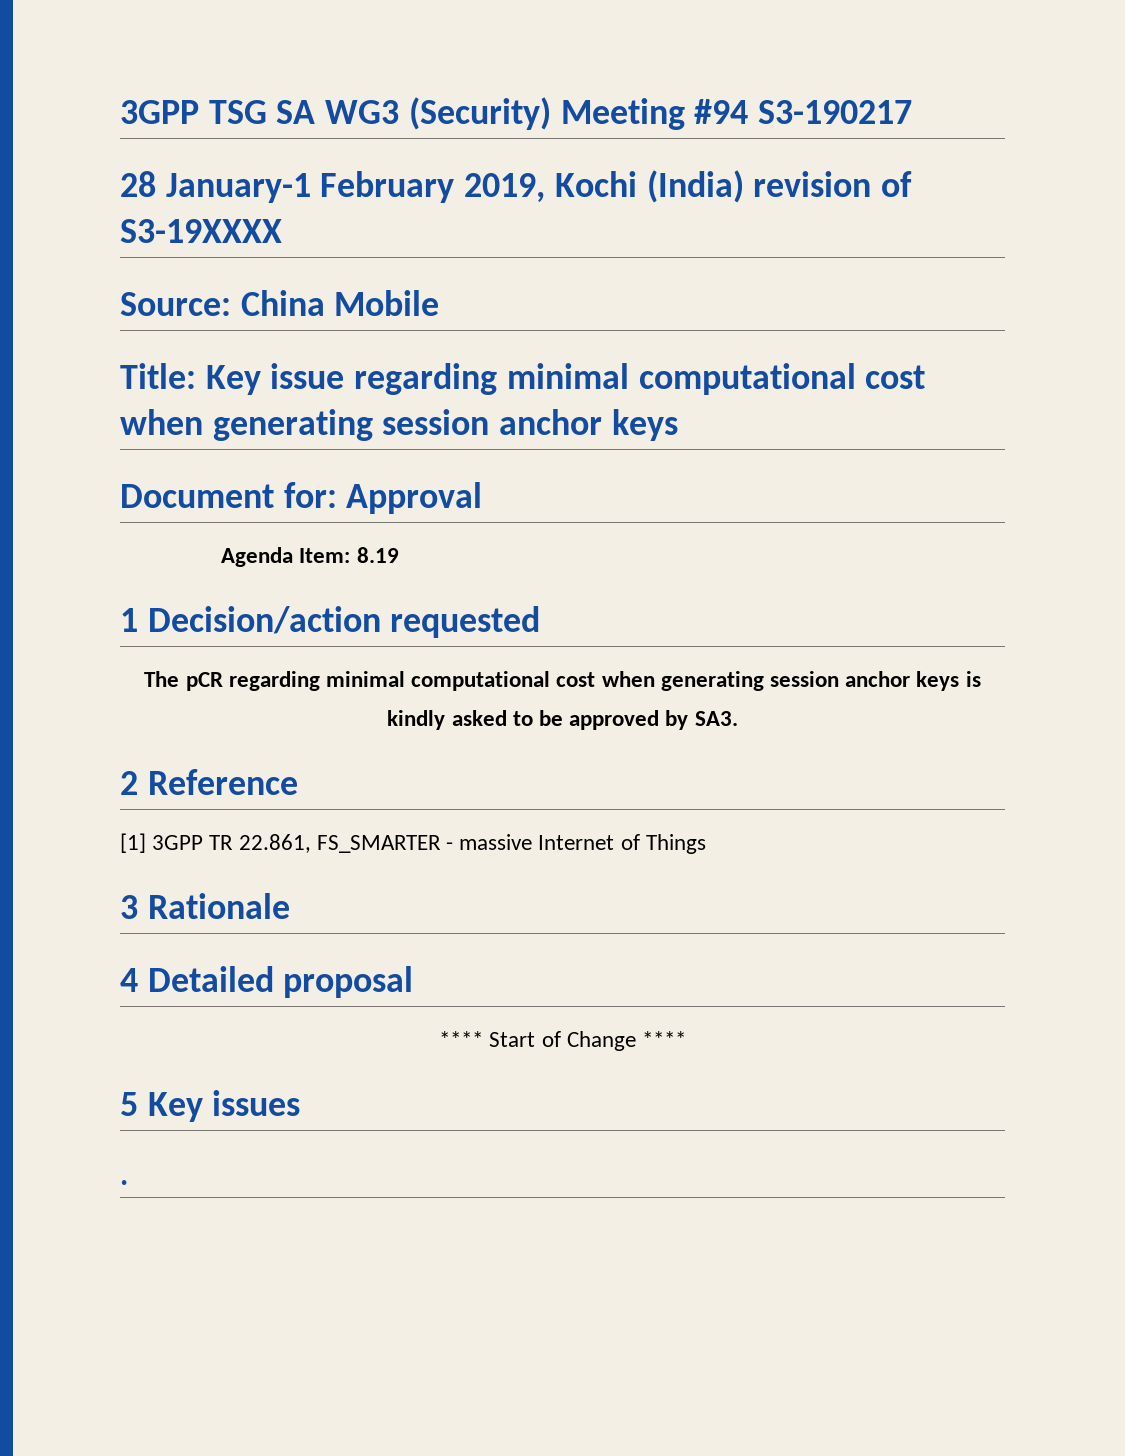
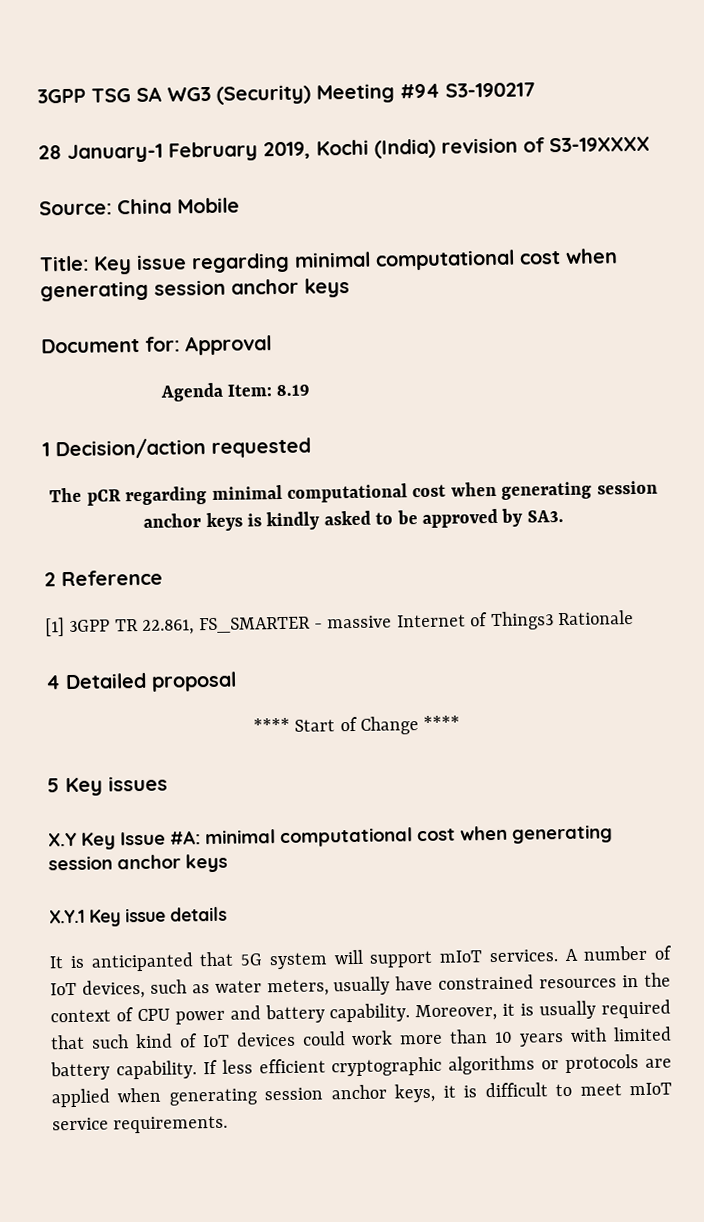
- [1] 3GPP TR 22.861, FS_SMARTER - massive Internet of Things
- 3 Rationale
+ [1] 3GPP TR 22.861, FS_SMARTER - massive Internet of Things3 Rationale
- .
+ X.Y Key Issue #A: minimal computational cost when generating session anchor keys
+ X.Y.1 Key issue details
+ It is anticipanted that 5G system will support mIoT services. A number of IoT devices, such as water meters, usually have constrained resources in the context of CPU power and battery capability. Moreover, it is usually required that such kind of IoT devices could work more than 10 years with limited battery capability. If less efficient cryptographic algorithms or protocols are applied when generating session anchor keys, it is difficult to meet mIoT service requirements.

